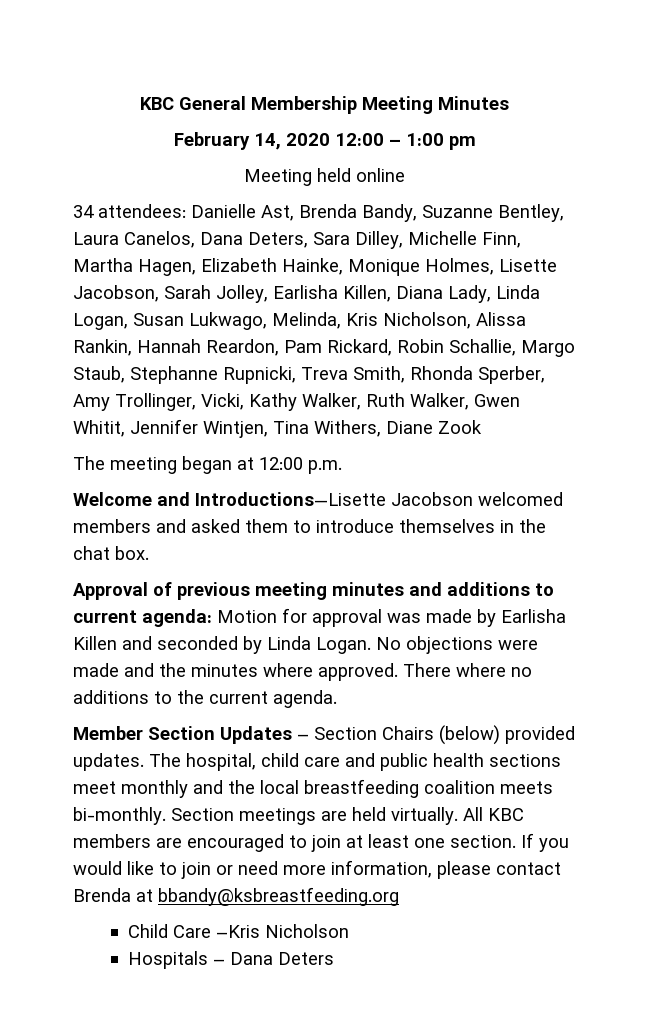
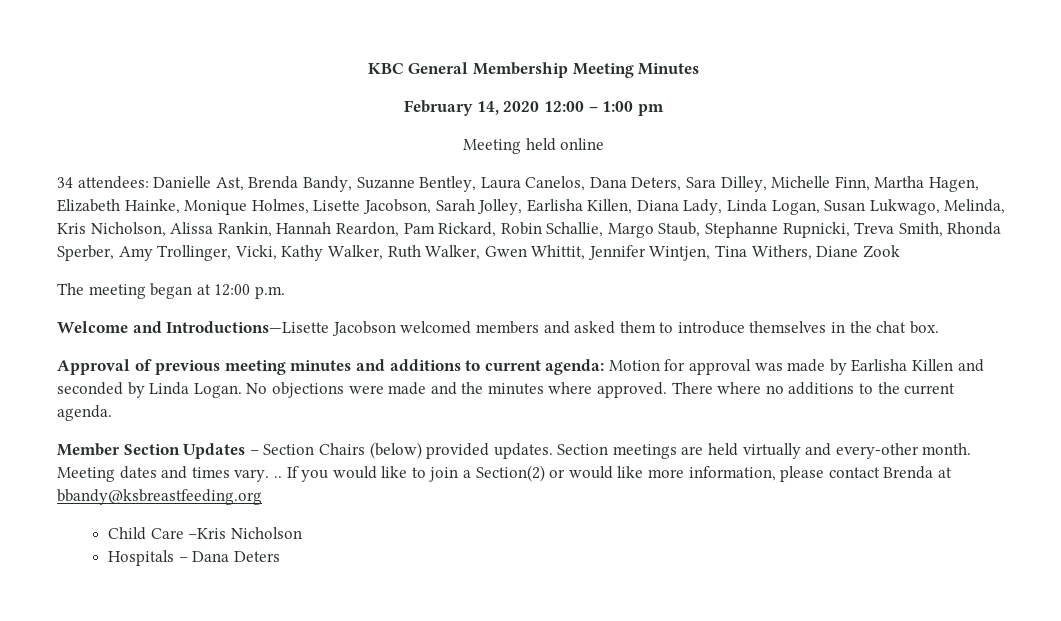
- Danielle Ast, Brenda Bandy, Suzanne Bentley, Laura Canelos, Dana Deters, Sara Dilley, Michelle Finn, Martha Hagen, Elizabeth Hainke, Monique Holmes, Lisette Jacobson, Sarah Jolley, Earlisha Killen, Diana Lady, Linda Logan, Susan Lukwago, Melinda, Kris Nicholson, Alissa Rankin, Hannah Reardon, Pam Rickard, Robin Schallie, Margo Staub, Stephanne Rupnicki, Treva Smith, Rhonda Sperber, Amy Trollinger, Vicki, Kathy Walker, Ruth Walker, Gwen Whitit, Jennifer Wintjen, Tina Withers, Diane Zook
+ Danielle Ast, Brenda Bandy, Suzanne Bentley, Laura Canelos, Dana Deters, Sara Dilley, Michelle Finn, Martha Hagen, Elizabeth Hainke, Monique Holmes, Lisette Jacobson, Sarah Jolley, Earlisha Killen, Diana Lady, Linda Logan, Susan Lukwago, Melinda, Kris Nicholson, Alissa Rankin, Hannah Reardon, Pam Rickard, Robin Schallie, Margo Staub, Stephanne Rupnicki, Treva Smith, Rhonda Sperber, Amy Trollinger, Vicki, Kathy Walker, Ruth Walker, Gwen Whittit, Jennifer Wintjen, Tina Withers, Diane Zook
- The hospital, child care and public health sections meet monthly and the local breastfeeding coalition meets bi-monthly. Section meetings are held virtually. All KBC members are encouraged to join at least one section.
+ Section meetings are held virtually and every-other month. Meeting dates and times vary. ..
- If you would like to join or need more information, please contact Brenda at bbandy@ksbreastfeeding.org
+ If you would like to join a Section(2) or would like more information, please contact Brenda at bbandy@ksbreastfeeding.org

